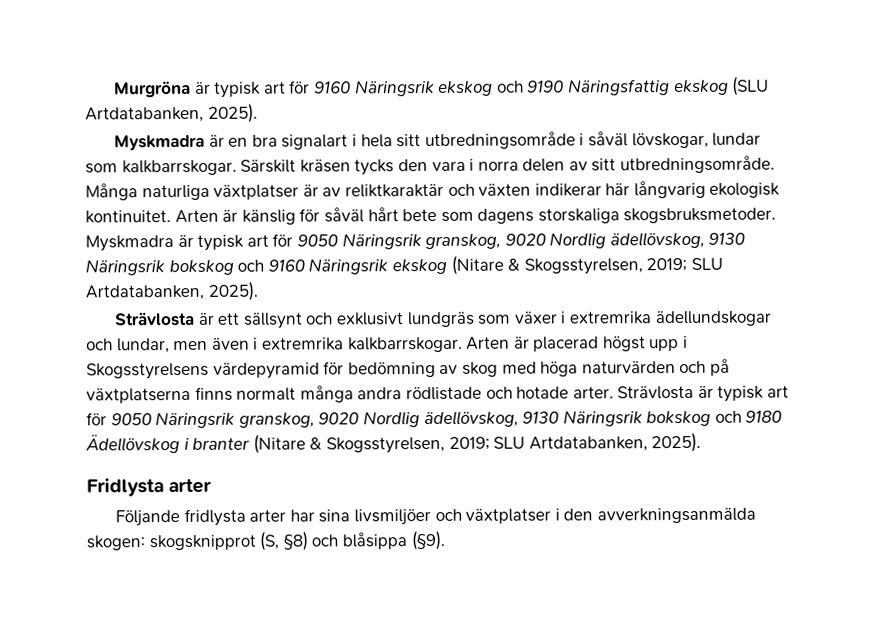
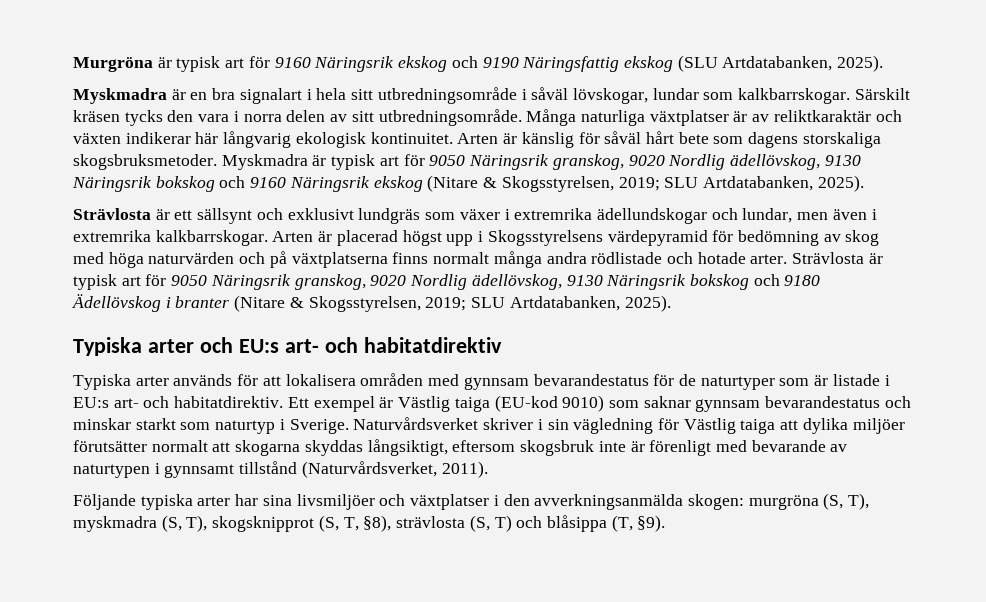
- Fridlysta arter
+ Typiska arter och EU:s art- och habitatdirektiv
+ Typiska arter används för att lokalisera områden med gynnsam bevarandestatus för de naturtyper som är listade i EU:s art- och habitatdirektiv. Ett exempel är Västlig taiga (EU-kod 9010) som saknar gynnsam bevarandestatus och minskar starkt som naturtyp i Sverige. Naturvårdsverket skriver i sin vägledning för Västlig taiga att dylika miljöer förutsätter normalt att skogarna skyddas långsiktigt, eftersom skogsbruk inte är förenligt med bevarande av naturtypen i gynnsamt tillstånd (Naturvårdsverket, 2011).
- Följande fridlysta arter har sina livsmiljöer och växtplatser i den avverkningsanmälda skogen: skogsknipprot (S, §8) och blåsippa (§9).
+ Följande typiska arter har sina livsmiljöer och växtplatser i den avverkningsanmälda skogen: murgröna (S, T), myskmadra (S, T), skogsknipprot (S, T, §8), strävlosta (S, T) och blåsippa (T, §9).

